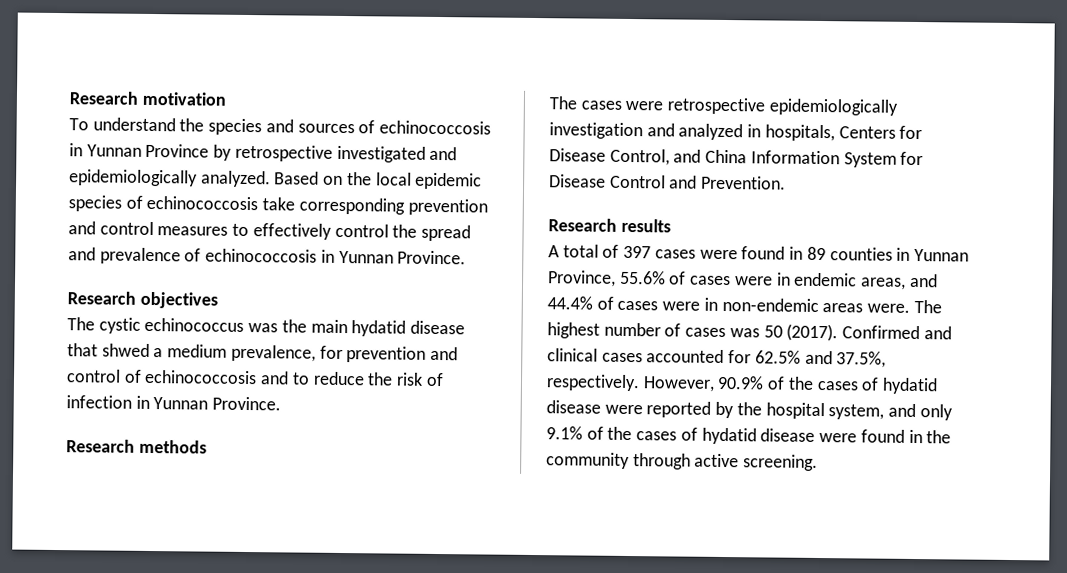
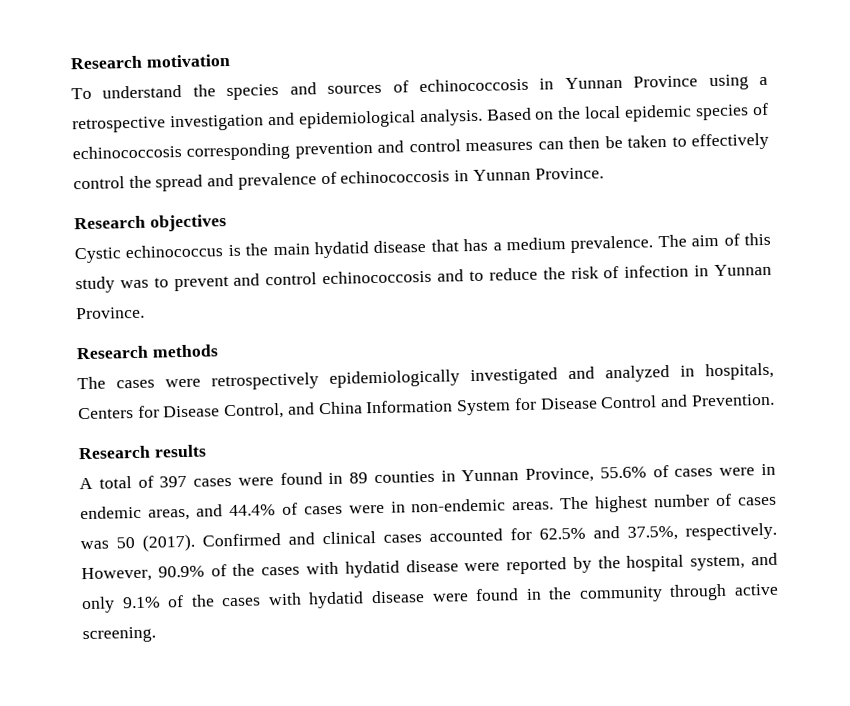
- To understand the species and sources of echinococcosis in Yunnan Province by retrospective investigated and epidemiologically analyzed.
+ To understand the species and sources of echinococcosis in Yunnan Province using a retrospective investigation and epidemiological analysis.
- Based on the local epidemic species of echinococcosis take corresponding prevention and control measures to effectively control the spread and prevalence of echinococcosis in Yunnan Province.
+ Based on the local epidemic species of echinococcosis corresponding prevention and control measures can then be taken to effectively control the spread and prevalence of echinococcosis in Yunnan Province.
- The cystic echinococcus was the main hydatid disease that shwed a medium prevalence, for prevention and control of echinococcosis and to reduce the risk of infection in Yunnan Province.
+ Cystic echinococcus is the main hydatid disease that has a medium prevalence. The aim of this study was to prevent and control echinococcosis and to reduce the risk of infection in Yunnan Province.
- The cases were retrospective epidemiologically investigation and analyzed in hospitals, Centers for Disease Control, and China Information System for Disease Control and Prevention.
+ The cases were retrospectively epidemiologically investigated and analyzed in hospitals, Centers for Disease Control, and China Information System for Disease Control and Prevention.
- A total of 397 cases were found in 89 counties in Yunnan Province, 55.6% of cases were in endemic areas, and 44.4% of cases were in non-endemic areas were.
+ A total of 397 cases were found in 89 counties in Yunnan Province, 55.6% of cases were in endemic areas, and 44.4% of cases were in non-endemic areas.
- However, 90.9% of the cases of hydatid disease were reported by the hospital system, and only 9.1% of the cases of hydatid disease were found in the community through active screening.
+ However, 90.9% of the cases with hydatid disease were reported by the hospital system, and only 9.1% of the cases with hydatid disease were found in the community through active screening.

